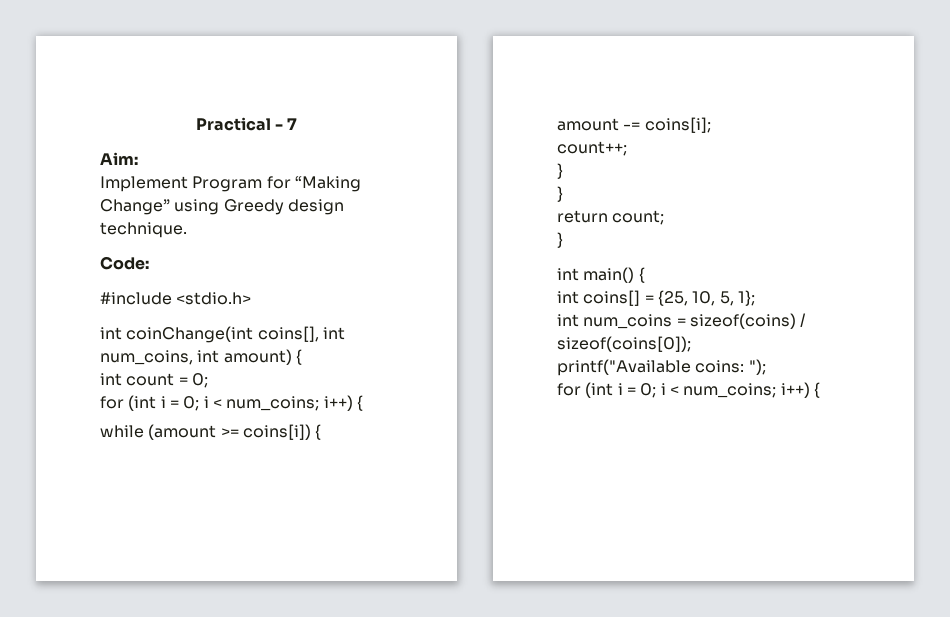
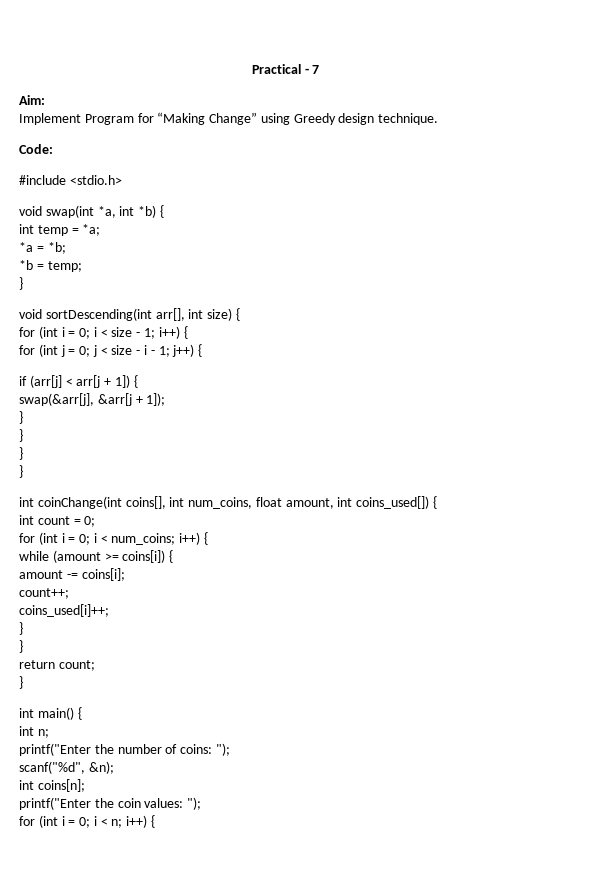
+ void swap(int *a, int *b) {
+ int temp = *a;
+ *a = *b;
+ *b = temp;
+ }
+ void sortDescending(int arr[], int size) {
+ for (int i = 0; i < size - 1; i++) {
+ for (int j = 0; j < size - i - 1; j++) {
+ if (arr[j] < arr[j + 1]) {
+ swap(&arr[j], &arr[j + 1]);
+ }
+ }
+ }
+ }
- int coinChange(int coins[], int num_coins, int amount) {
+ int coinChange(int coins[], int num_coins, float amount, int coins_used[]) {
+ coins_used[i]++;
- int coins[] = {25, 10, 5, 1};
- int num_coins = sizeof(coins) / sizeof(coins[0]);
- printf("Available coins: ");
- for (int i = 0; i < num_coins; i++) {
+ int n;
+ printf("Enter the number of coins: ");
+ scanf("%d", &n);
+ int coins[n];
+ printf("Enter the coin values: ");
+ for (int i = 0; i < n; i++) {

